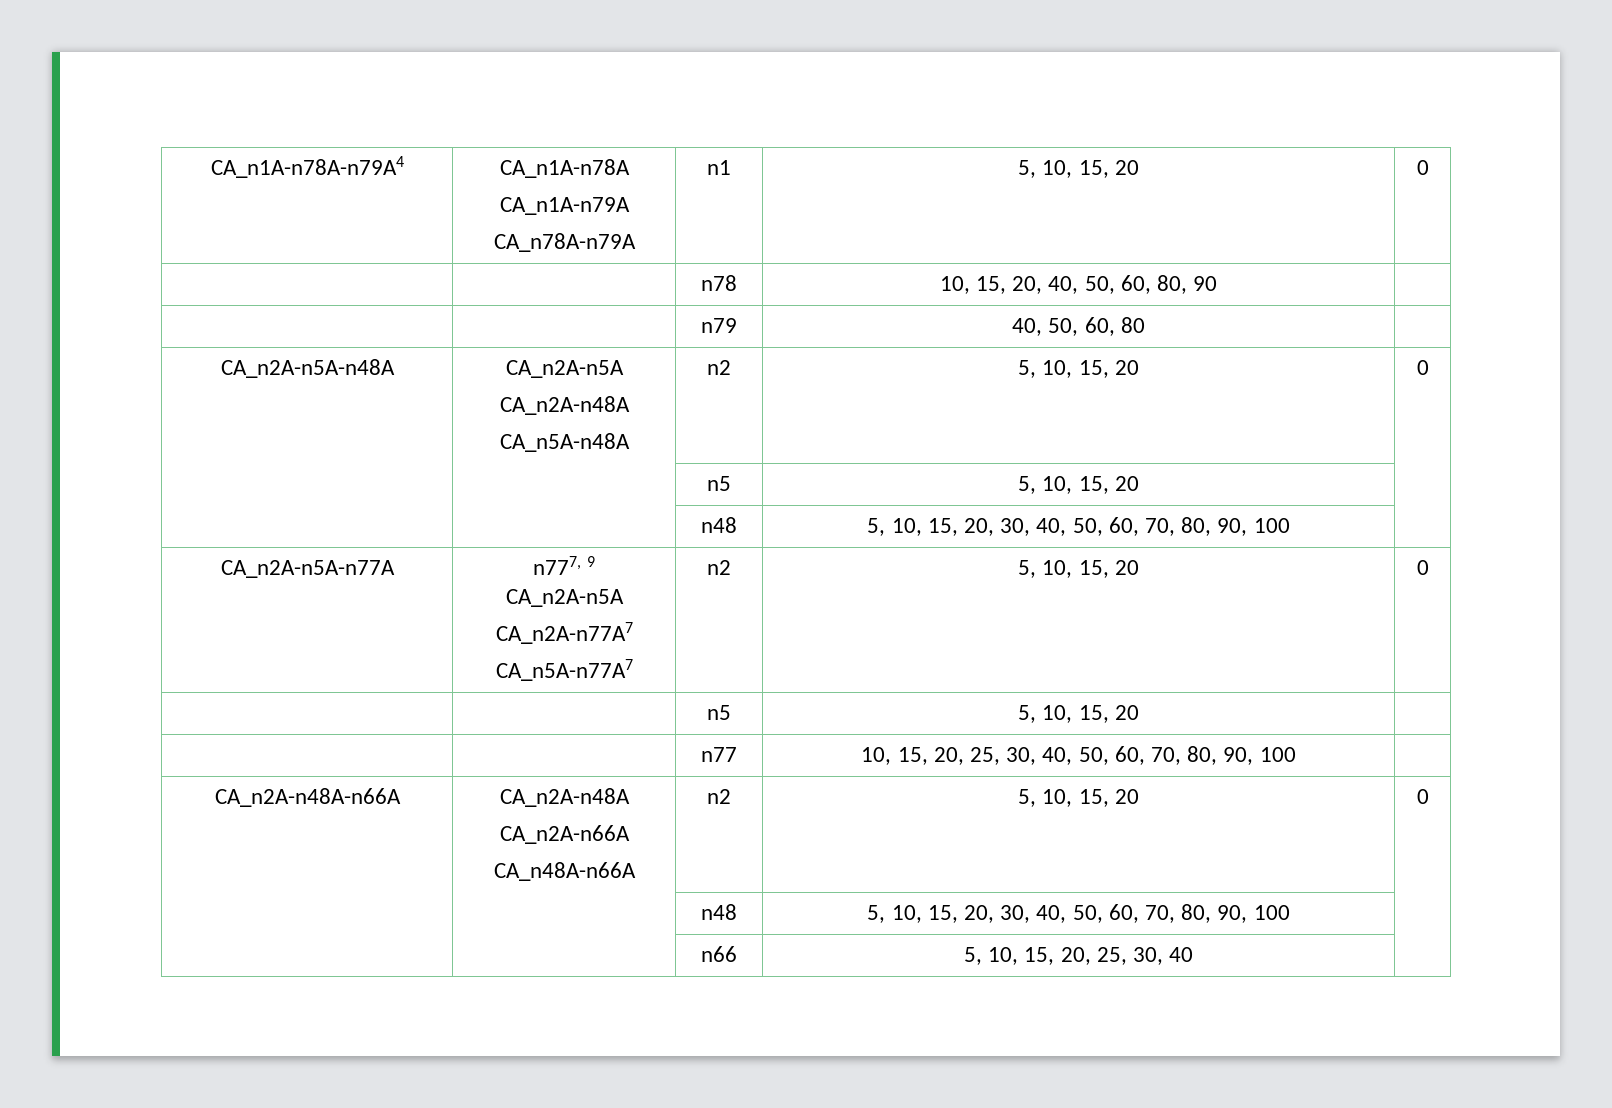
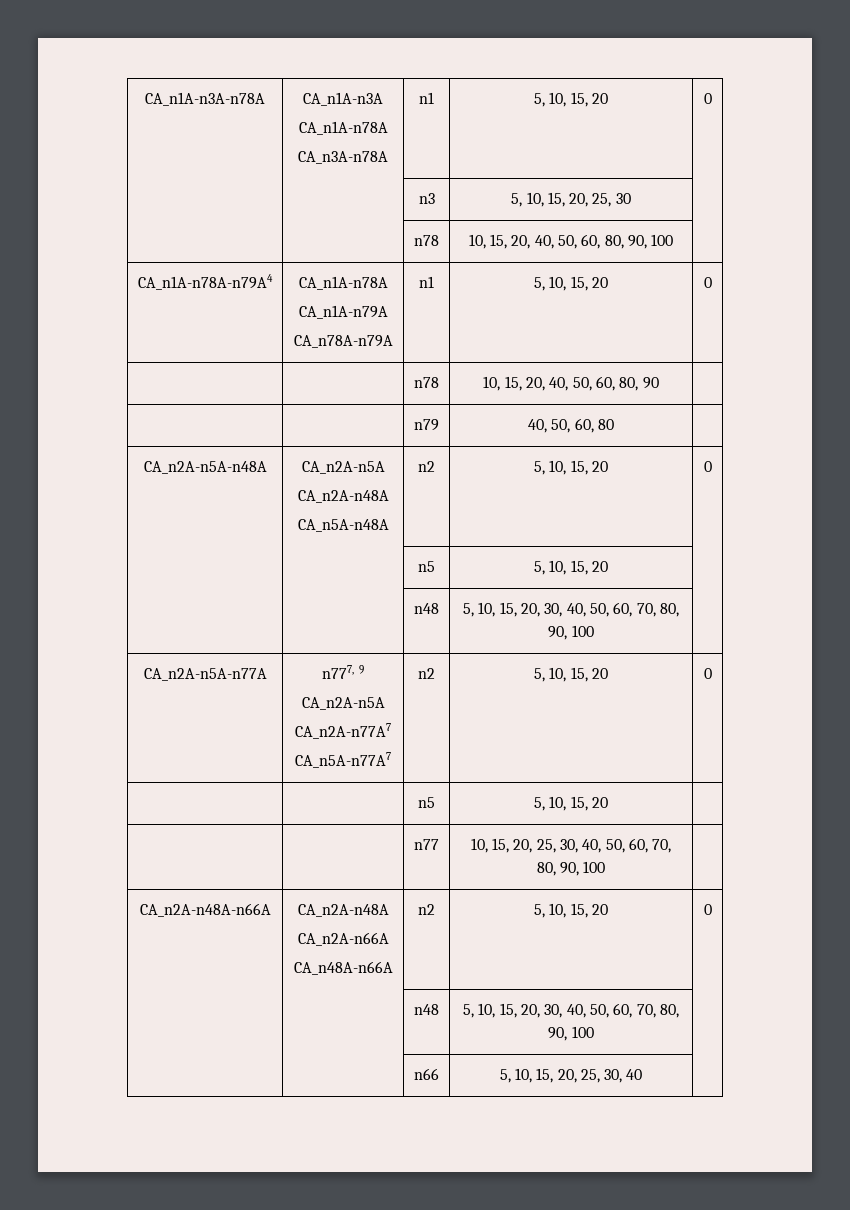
+ CA_n1A-n3A-n78A | CA_n1A-n3A
+ CA_n1A-n78A
+ CA_n3A-n78A | n1 | 5, 10, 15, 20 | 0
+ | | n3 | 5, 10, 15, 20, 25, 30 |
+ | | n78 | 10, 15, 20, 40, 50, 60, 80, 90, 100 |

